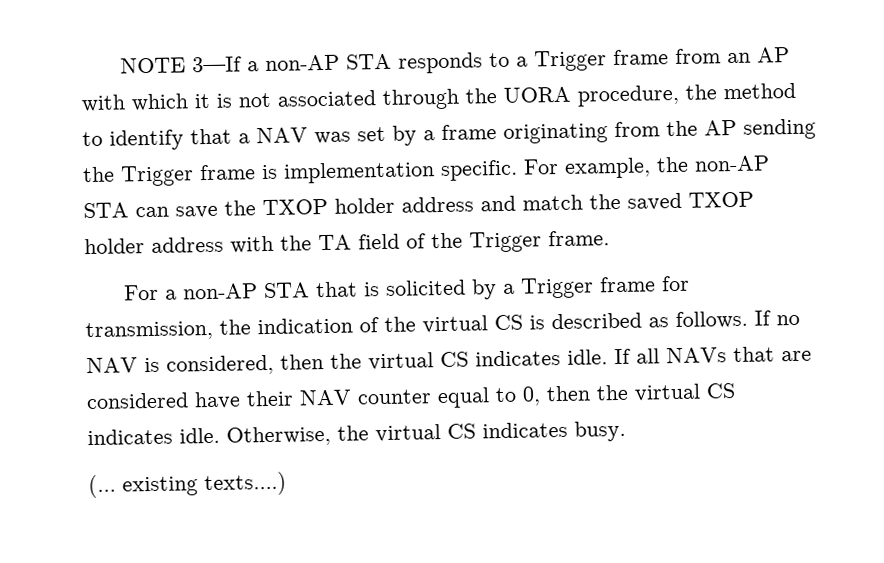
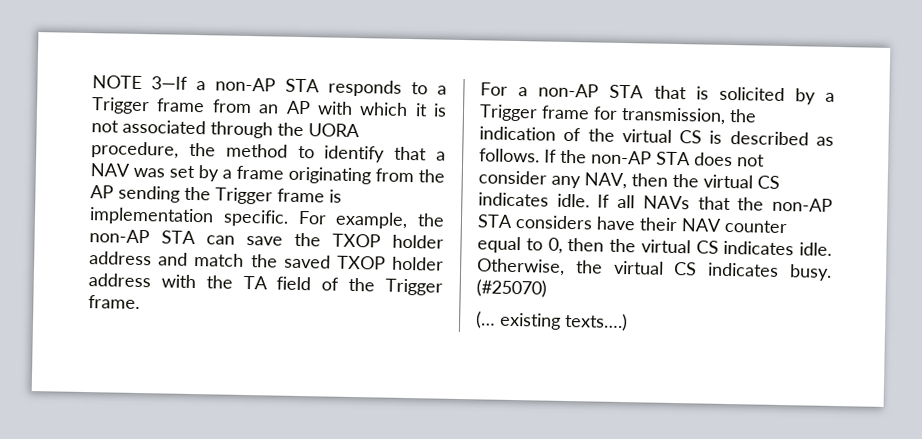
- If no NAV is considered, then the virtual CS indicates idle.
+ If the non-AP STA does not consider any NAV, then the virtual CS indicates idle.
- If all NAVs that are considered have their NAV counter equal to 0, then the virtual CS indicates idle.
+ If all NAVs that the non-AP STA considers have their NAV counter equal to 0, then the virtual CS indicates idle.
+ (#25070)

